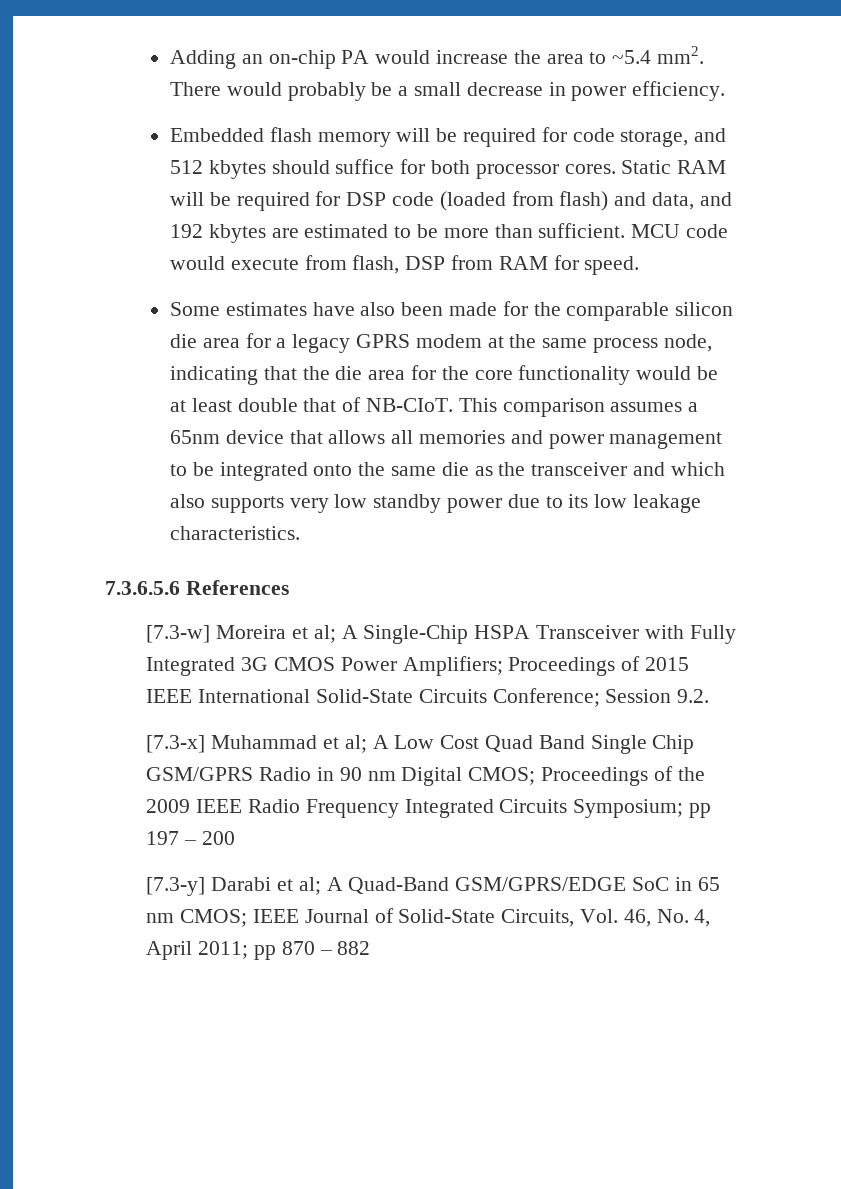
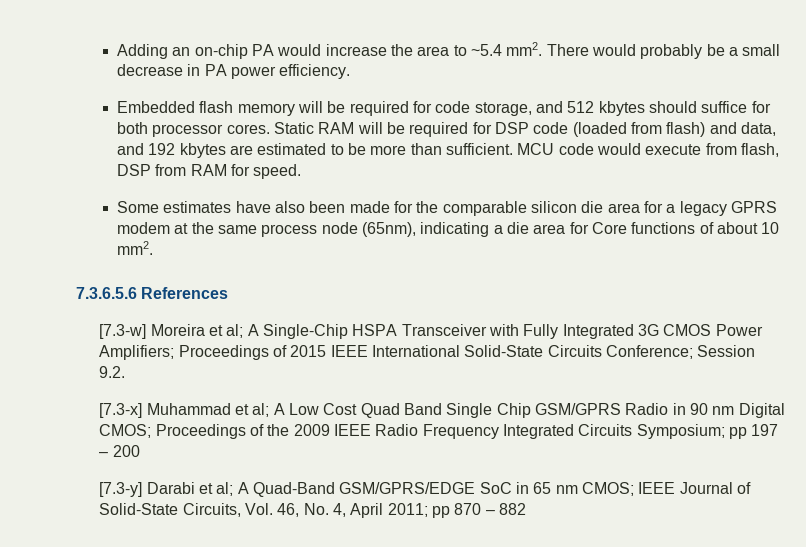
- There would probably be a small decrease in power efficiency.
+ There would probably be a small decrease in PA power efficiency.
- Some estimates have also been made for the comparable silicon die area for a legacy GPRS modem at the same process node, indicating that the die area for the core functionality would be at least double that of NB-CIoT. This comparison assumes a 65nm device that allows all memories and power management to be integrated onto the same die as the transceiver and which also supports very low standby power due to its low leakage characteristics.
+ Some estimates have also been made for the comparable silicon die area for a legacy GPRS modem at the same process node (65nm), indicating a die area for Core functions of about 10 mm2.

